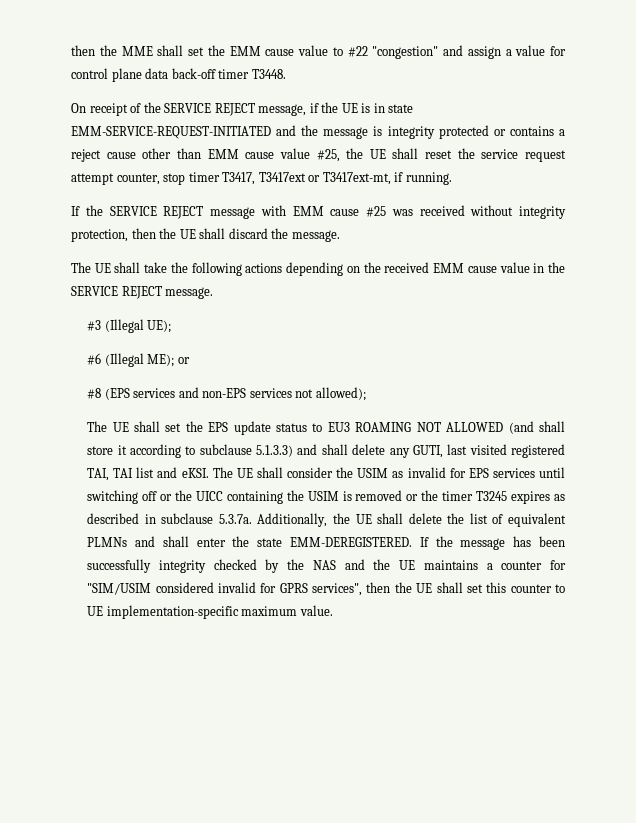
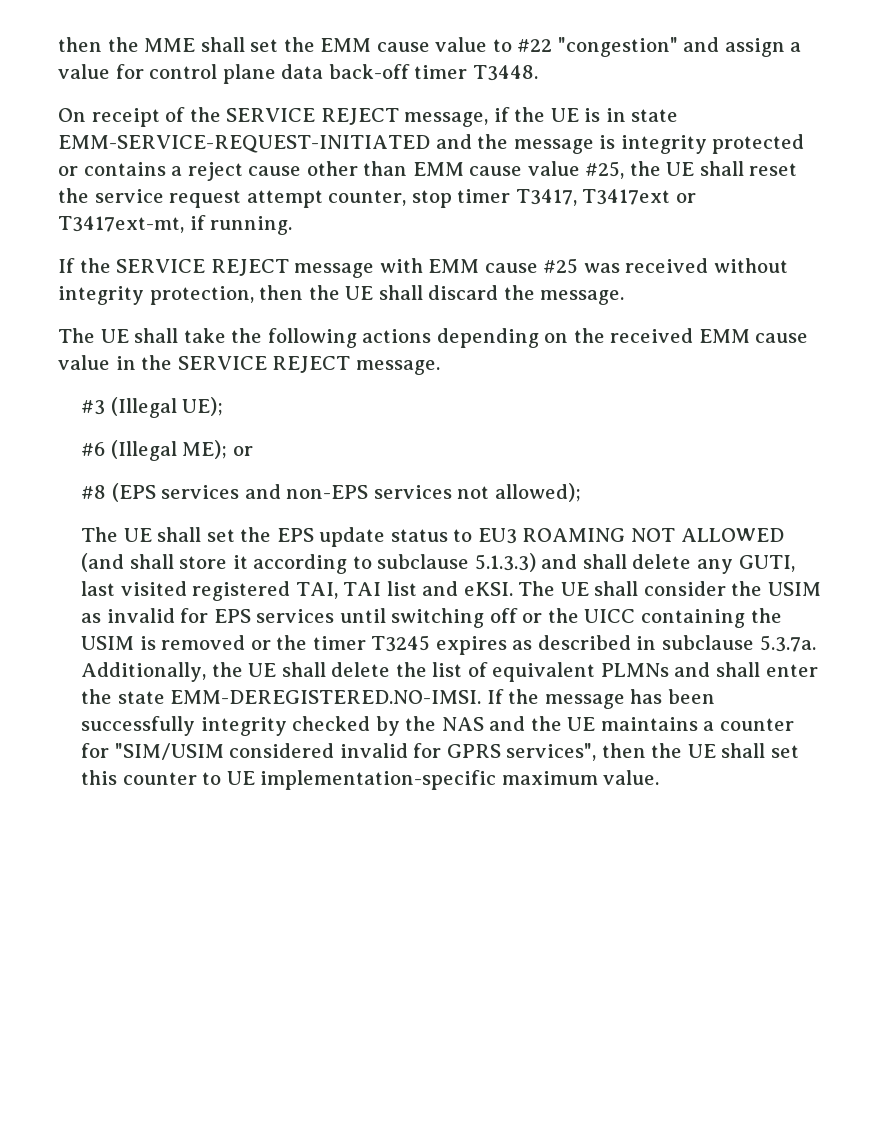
- The UE shall consider the USIM as invalid for EPS services until switching off or the UICC containing the USIM is removed or the timer T3245 expires as described in subclause 5.3.7a. Additionally, the UE shall delete the list of equivalent PLMNs and shall enter the state EMM-DEREGISTERED. If the message has been successfully integrity checked by the NAS and the UE maintains a counter for "SIM/USIM considered invalid for GPRS services", then the UE shall set this counter to UE implementation-specific maximum value.
+ The UE shall consider the USIM as invalid for EPS services until switching off or the UICC containing the USIM is removed or the timer T3245 expires as described in subclause 5.3.7a. Additionally, the UE shall delete the list of equivalent PLMNs and shall enter the state EMM-DEREGISTERED.NO-IMSI. If the message has been successfully integrity checked by the NAS and the UE maintains a counter for "SIM/USIM considered invalid for GPRS services", then the UE shall set this counter to UE implementation-specific maximum value.

